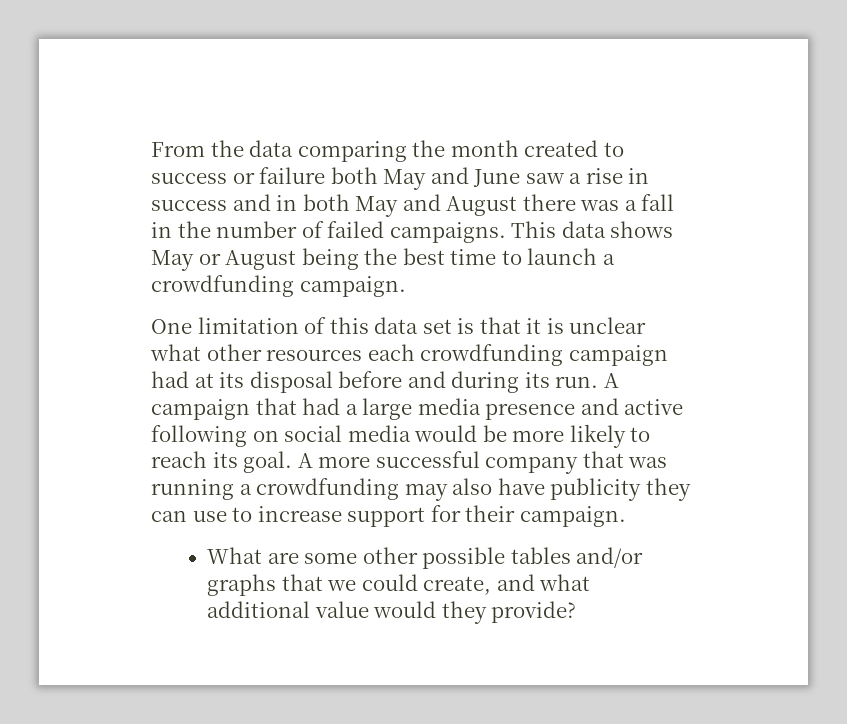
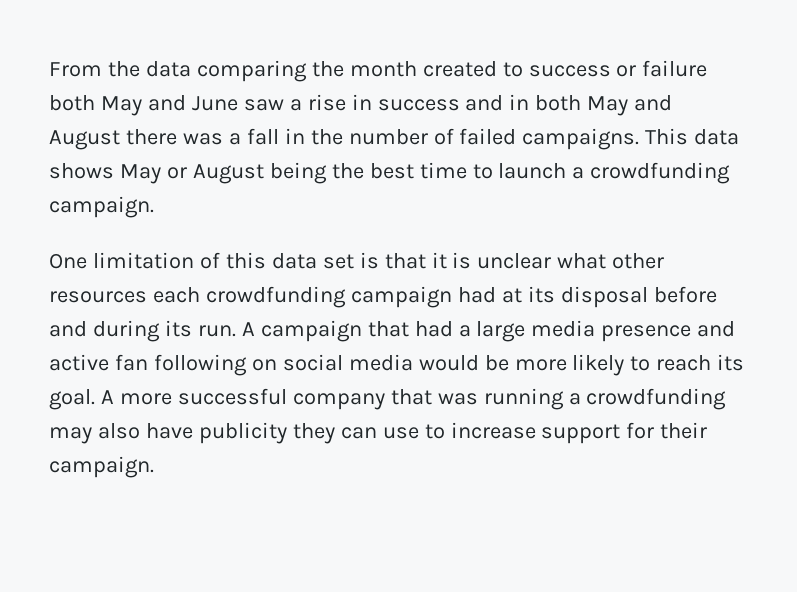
- A campaign that had a large media presence and active following on social media would be more likely to reach its goal.
+ A campaign that had a large media presence and active fan following on social media would be more likely to reach its goal.
- What are some other possible tables and/or graphs that we could create, and what additional value would they provide?

